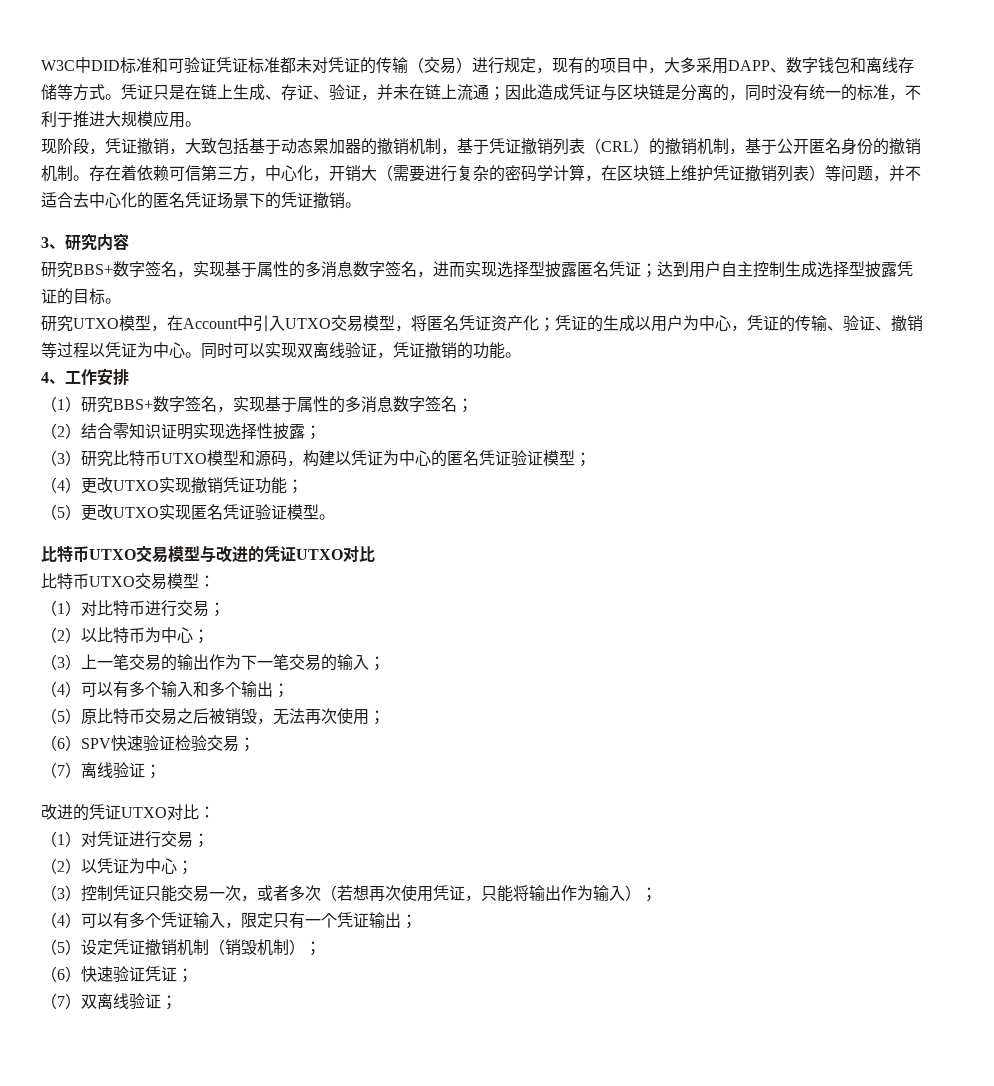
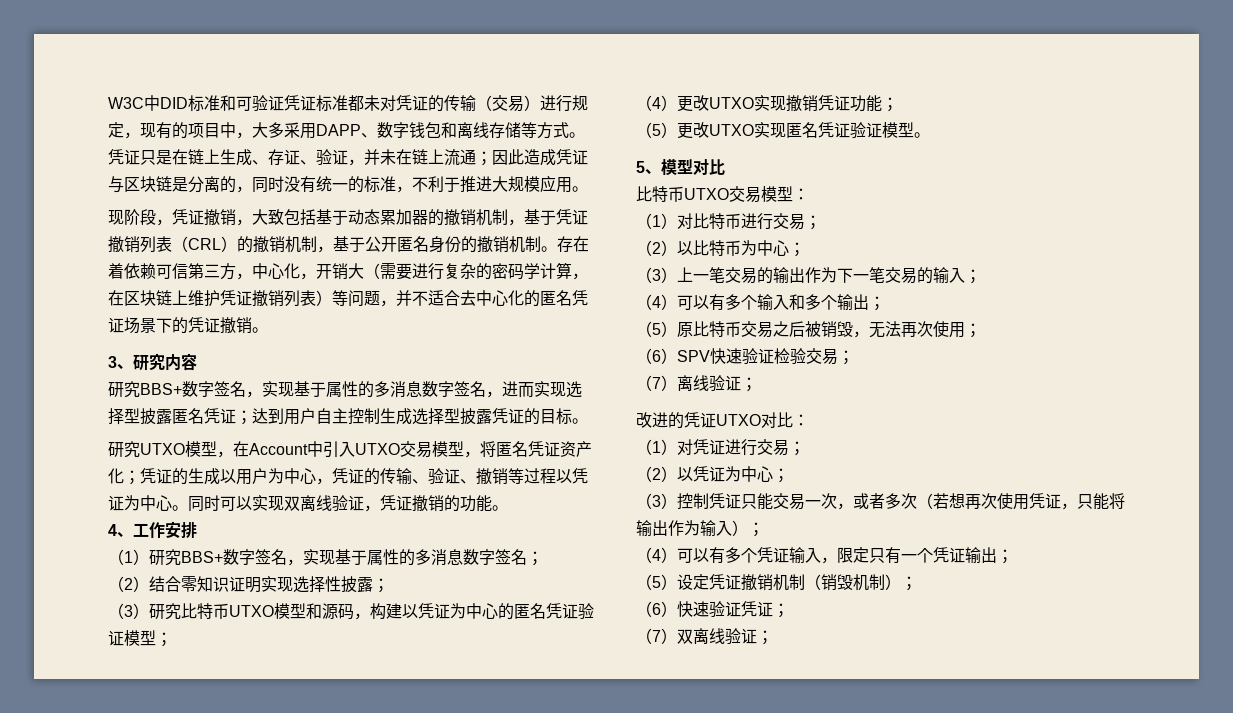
- 比特币UTXO交易模型与改进的凭证UTXO对比
+ 5、模型对比

